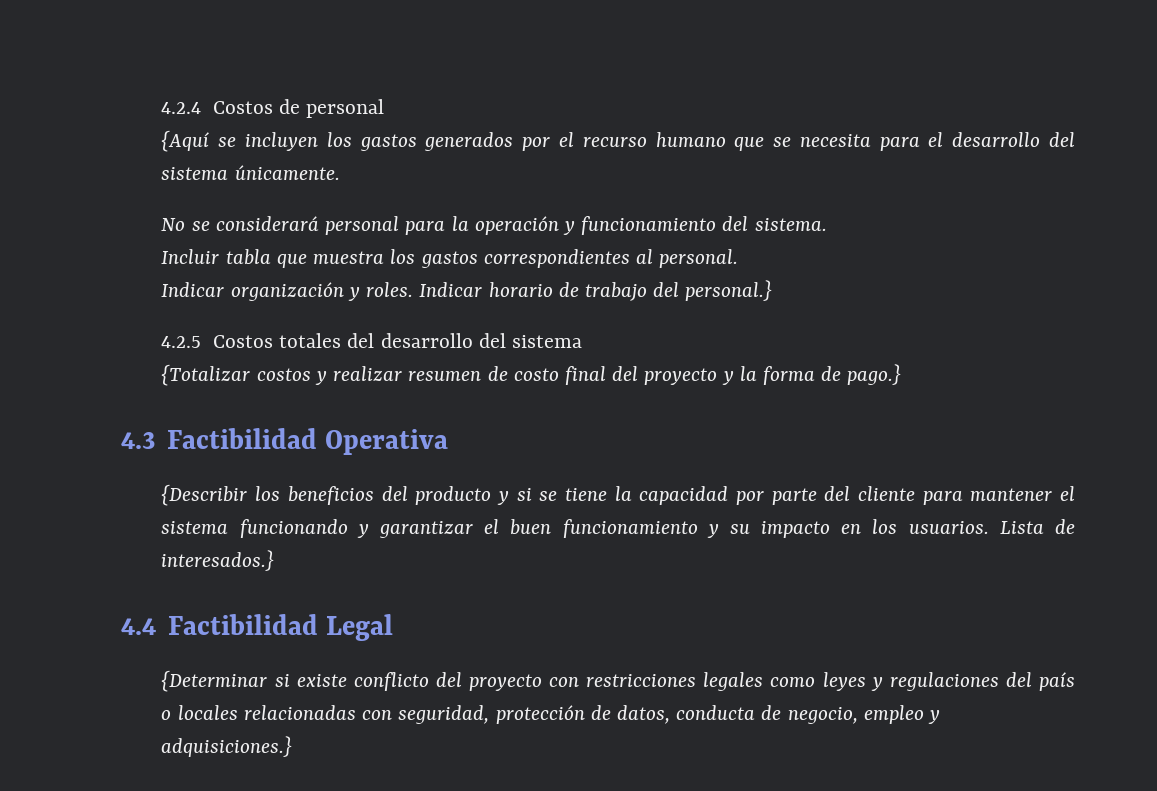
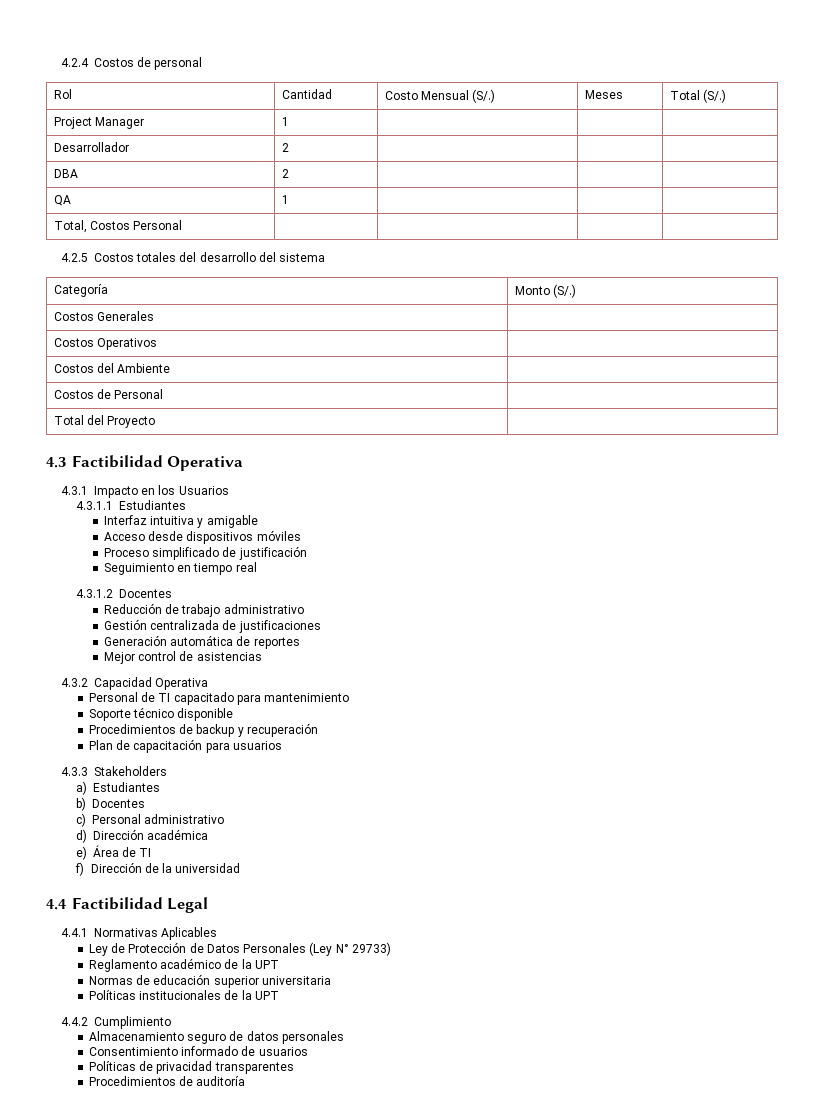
- {Aquí se incluyen los gastos generados por el recurso humano que se necesita para el desarrollo del sistema únicamente.
- No se considerará personal para la operación y funcionamiento del sistema.
- Incluir tabla que muestra los gastos correspondientes al personal.
- Indicar organización y roles. Indicar horario de trabajo del personal.}
+ Rol | Cantidad | Costo Mensual (S/.) | Meses | Total (S/.)
+ Project Manager | 1 | | |
+ Desarrollador | 2 | | |
+ DBA | 2 | | |
+ QA | 1 | | |
+ Total, Costos Personal | | | |
- {Totalizar costos y realizar resumen de costo final del proyecto y la forma de pago.}
+ Categoría | Monto (S/.)
+ Costos Generales |
+ Costos Operativos |
+ Costos del Ambiente |
+ Costos de Personal |
+ Total del Proyecto |
  4.3 Factibilidad Operativa
- {Describir los beneficios del producto y si se tiene la capacidad por parte del cliente para mantener el sistema funcionando y garantizar el buen funcionamiento y su impacto en los usuarios. Lista de interesados.}
+ 4.3.1 Impacto en los Usuarios
+ 4.3.1.1 Estudiantes
+ Interfaz intuitiva y amigable
+ Acceso desde dispositivos móviles
+ Proceso simplificado de justificación
+ Seguimiento en tiempo real
+ 4.3.1.2 Docentes
+ Reducción de trabajo administrativo
+ Gestión centralizada de justificaciones
+ Generación automática de reportes
+ Mejor control de asistencias
+ 4.3.2 Capacidad Operativa
+ Personal de TI capacitado para mantenimiento
+ Soporte técnico disponible
+ Procedimientos de backup y recuperación
+ Plan de capacitación para usuarios
+ 4.3.3 Stakeholders
+ a) Estudiantes
+ b) Docentes
+ c) Personal administrativo
+ d) Dirección académica
+ e) Área de TI
+ f) Dirección de la universidad
  4.4 Factibilidad Legal
- {Determinar si existe conflicto del proyecto con restricciones legales como leyes y regulaciones del país o locales relacionadas con seguridad, protección de datos, conducta de negocio, empleo y adquisiciones.}
+ 4.4.1 Normativas Aplicables
+ Ley de Protección de Datos Personales (Ley N° 29733)
+ Reglamento académico de la UPT
+ Normas de educación superior universitaria
+ Políticas institucionales de la UPT
+ 4.4.2 Cumplimiento
+ Almacenamiento seguro de datos personales
+ Consentimiento informado de usuarios
+ Políticas de privacidad transparentes
+ Procedimientos de auditoría

